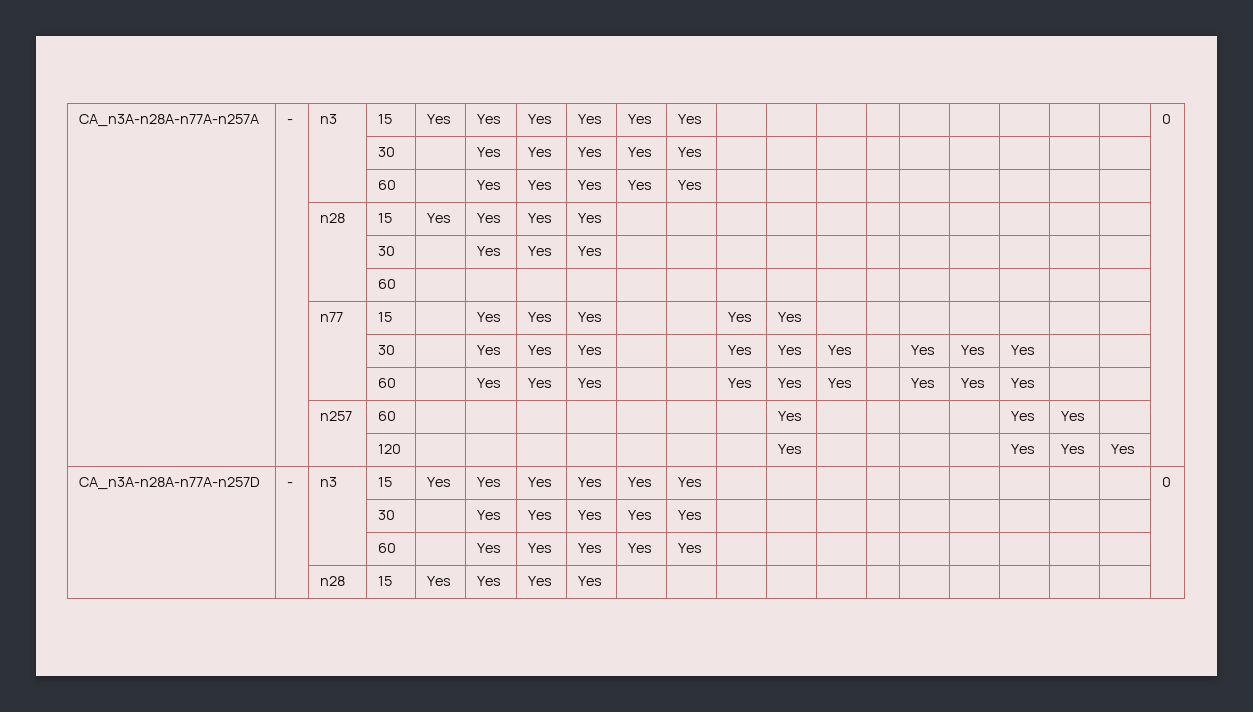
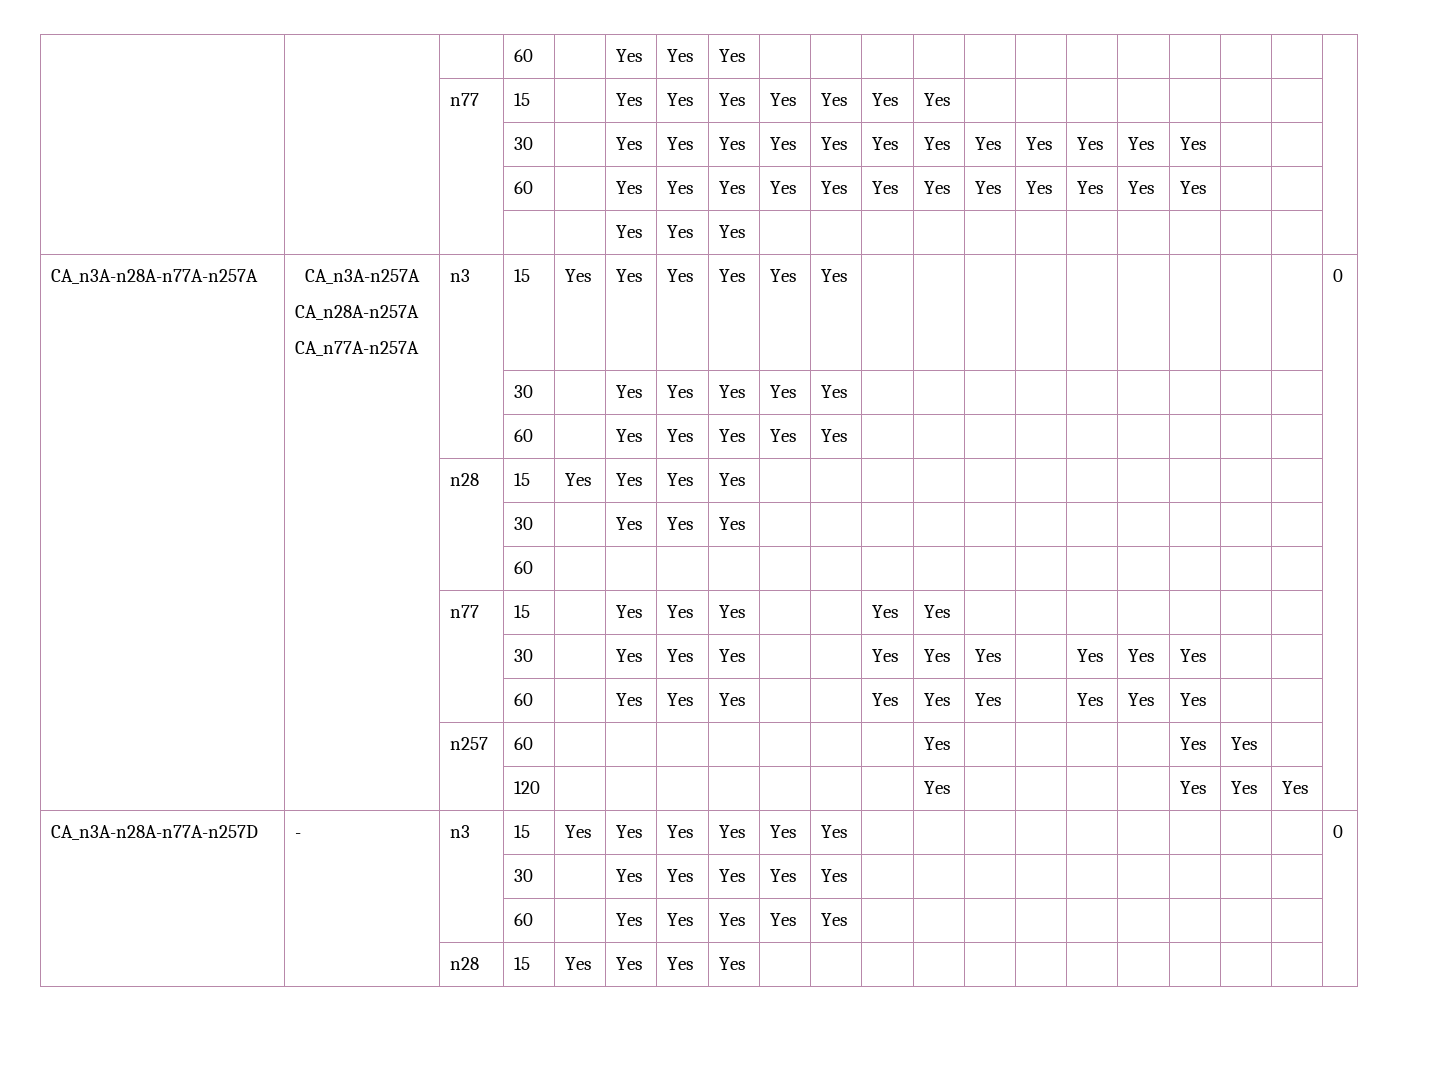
- CA_n3A-n28A-n77A-n257A | - | n3 | 15 | Yes | Yes | Yes | Yes | Yes | Yes | | | | | | | | | | 0
+ | | | 60 | | Yes | Yes | Yes | | | | | | | | | | | |
+ | | n77 | 15 | | Yes | Yes | Yes | Yes | Yes | Yes | Yes | | | | | | | |
+ | | | 30 | | Yes | Yes | Yes | Yes | Yes | Yes | Yes | Yes | Yes | Yes | Yes | Yes | | |
+ | | | 60 | | Yes | Yes | Yes | Yes | Yes | Yes | Yes | Yes | Yes | Yes | Yes | Yes | | |
+ | | | | | Yes | Yes | Yes | | | | | | | | | | | |
+ CA_n3A-n28A-n77A-n257A | CA_n3A-n257A
+ CA_n28A-n257A
+ CA_n77A-n257A | n3 | 15 | Yes | Yes | Yes | Yes | Yes | Yes | | | | | | | | | | 0

